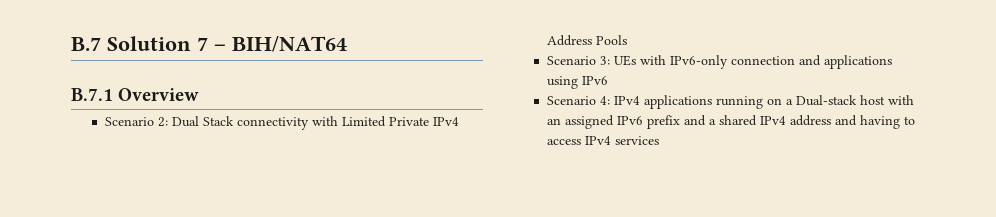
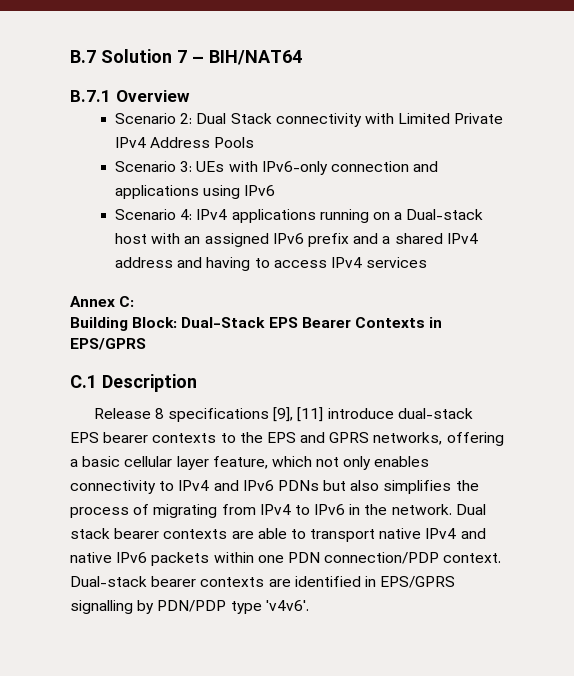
+ Annex C:
+ Building Block: Dual-Stack EPS Bearer Contexts in EPS/GPRS
+ C.1 Description
+ Release 8 specifications [9], [11] introduce dual-stack EPS bearer contexts to the EPS and GPRS networks, offering a basic cellular layer feature, which not only enables connectivity to IPv4 and IPv6 PDNs but also simplifies the process of migrating from IPv4 to IPv6 in the network. Dual stack bearer contexts are able to transport native IPv4 and native IPv6 packets within one PDN connection/PDP context. Dual-stack bearer contexts are identified in EPS/GPRS signalling by PDN/PDP type 'v4v6'.

